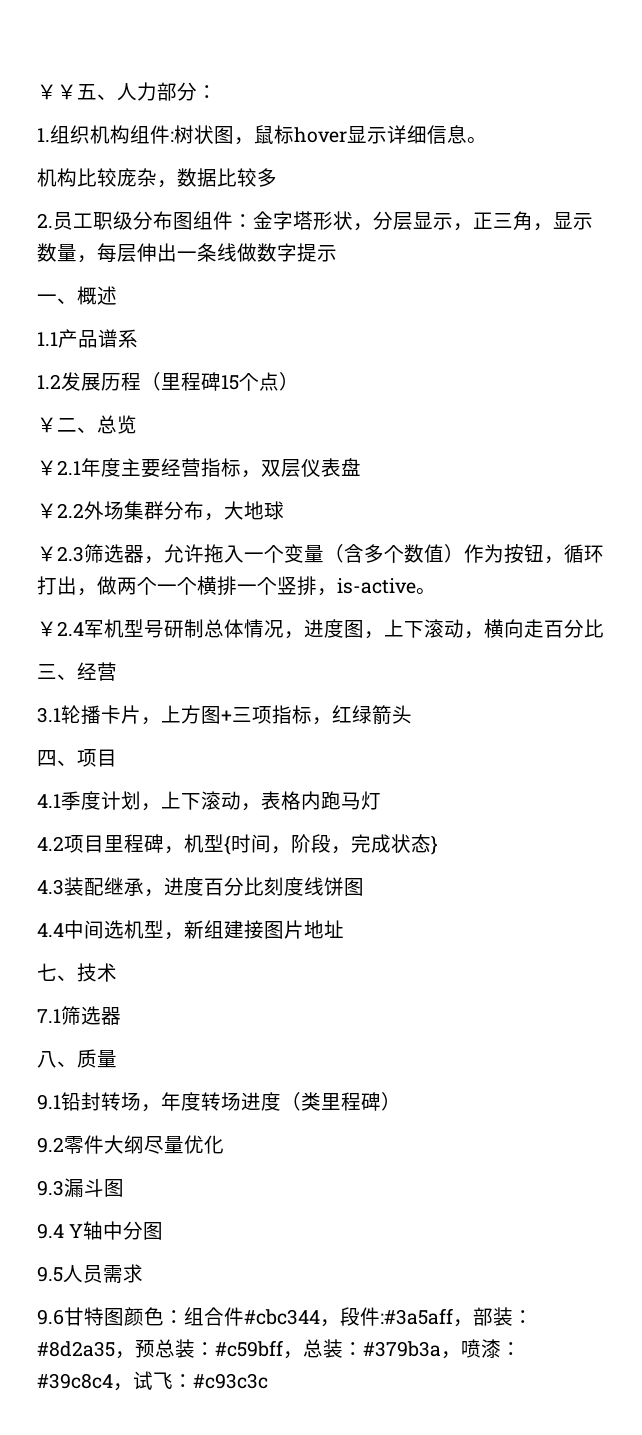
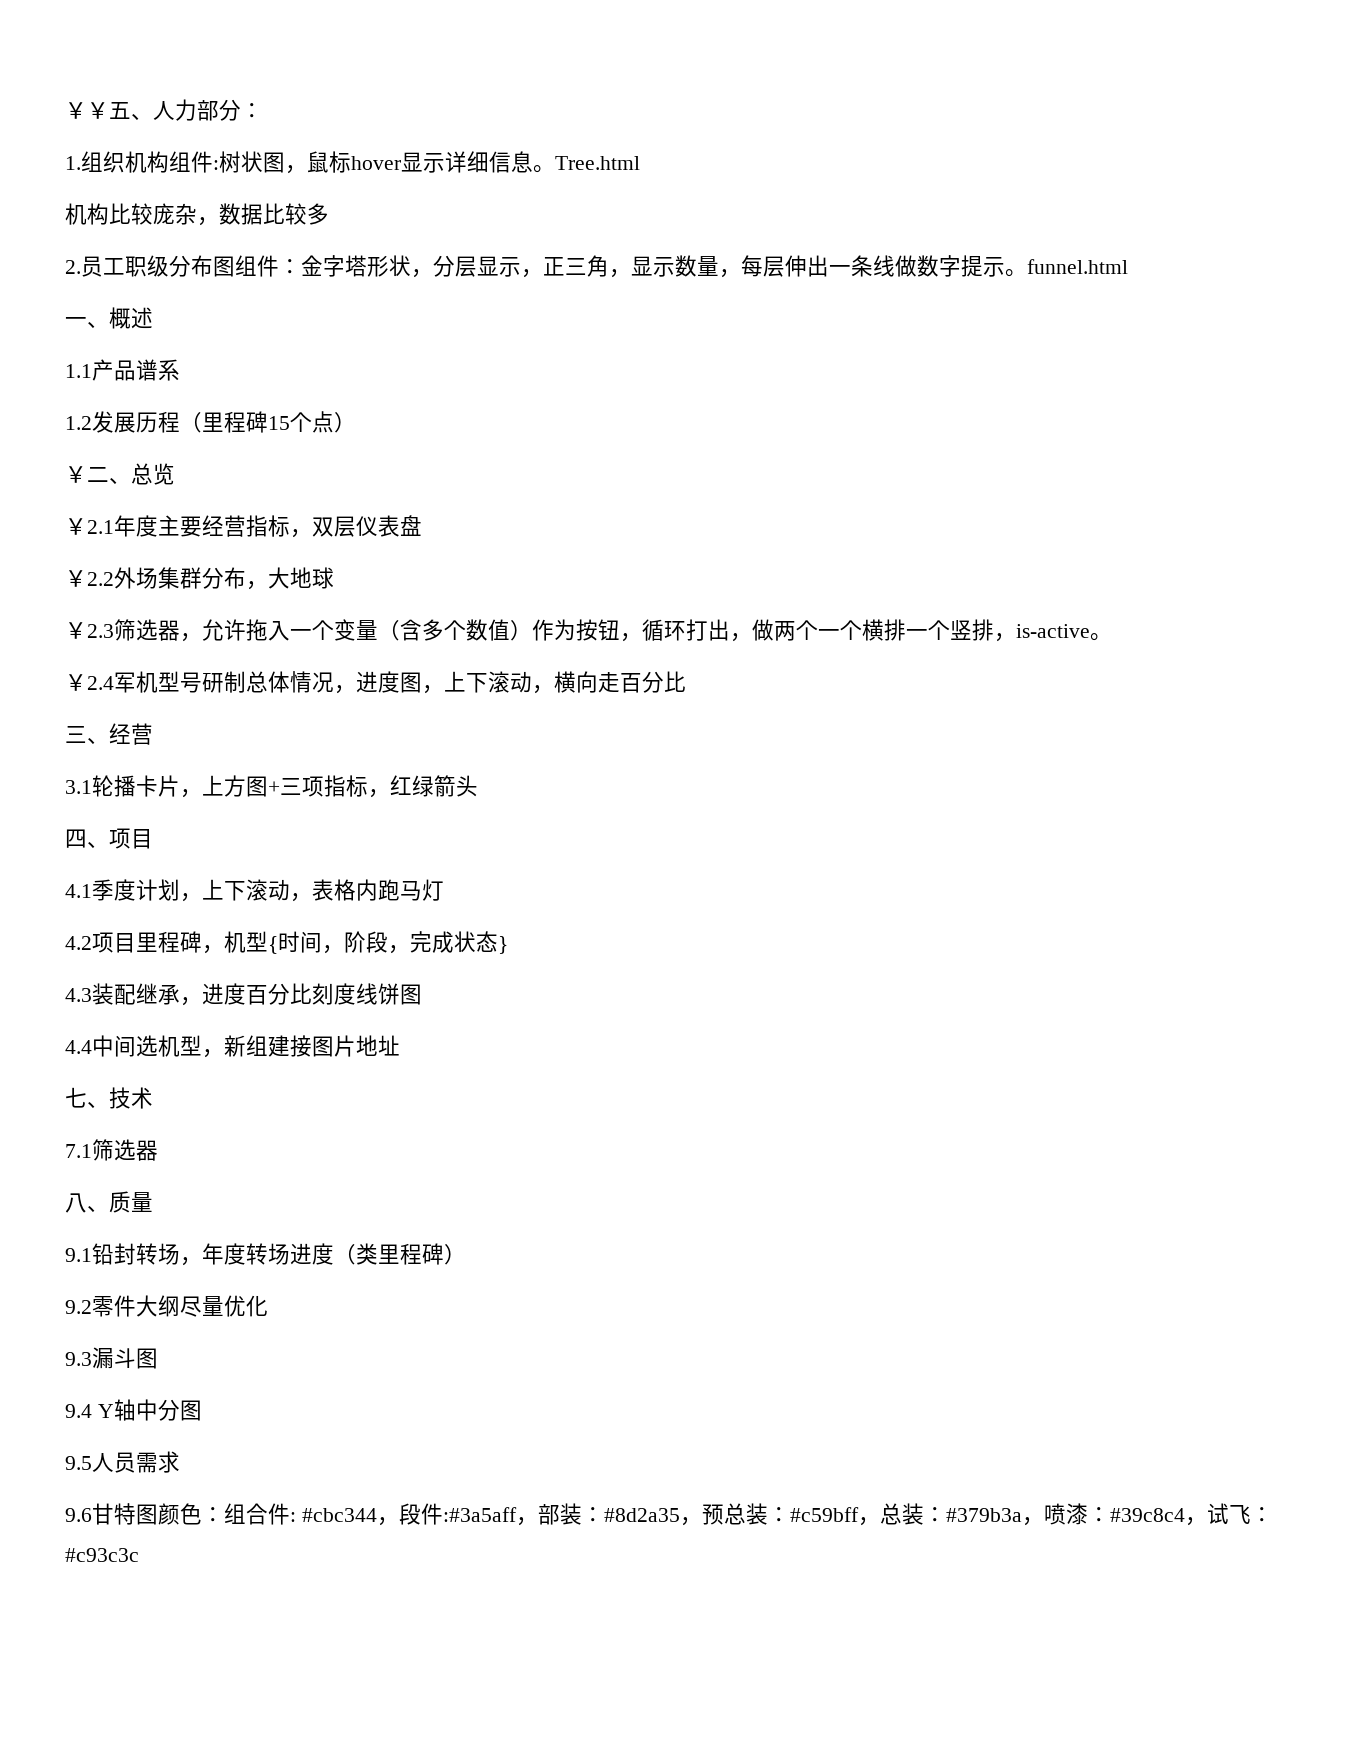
+ Tree.html
- 2.员工职级分布图组件：金字塔形状，分层显示，正三角，显示数量，每层伸出一条线做数字提示
+ 2.员工职级分布图组件：金字塔形状，分层显示，正三角，显示数量，每层伸出一条线做数字提示。funnel.html
- 9.6甘特图颜色：组合件#cbc344，段件:#3a5aff，部装：#8d2a35，预总装：#c59bff，总装：#379b3a，喷漆：#39c8c4，试飞：#c93c3c
+ 9.6甘特图颜色：组合件: #cbc344，段件:#3a5aff，部装：#8d2a35，预总装：#c59bff，总装：#379b3a，喷漆：#39c8c4，试飞：#c93c3c

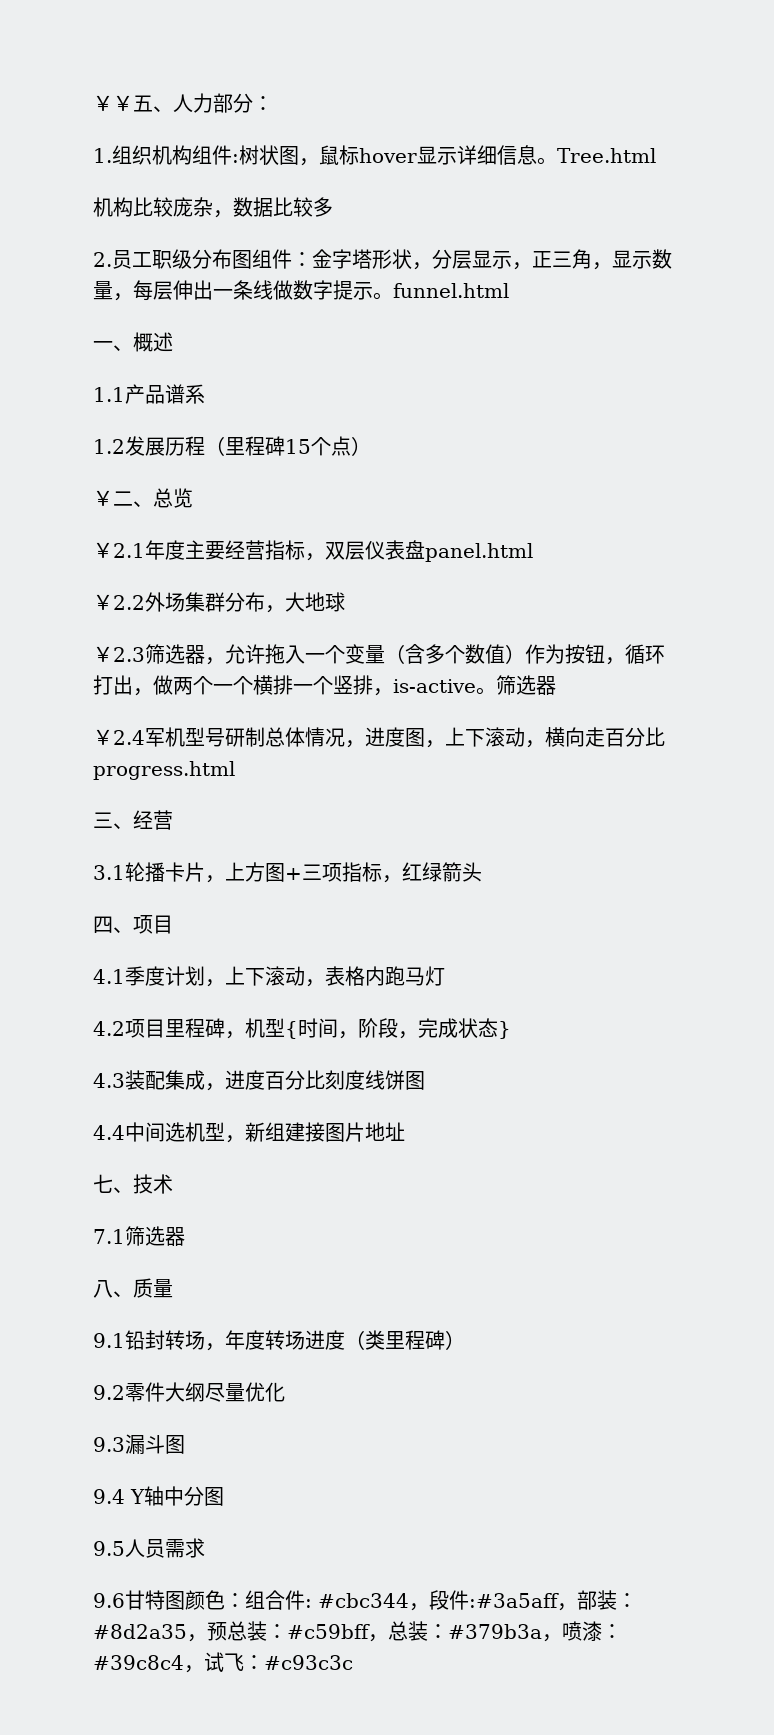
- ￥2.1年度主要经营指标，双层仪表盘
+ ￥2.1年度主要经营指标，双层仪表盘panel.html
- ￥2.3筛选器，允许拖入一个变量（含多个数值）作为按钮，循环打出，做两个一个横排一个竖排，is-active。
+ ￥2.3筛选器，允许拖入一个变量（含多个数值）作为按钮，循环打出，做两个一个横排一个竖排，is-active。筛选器
- ￥2.4军机型号研制总体情况，进度图，上下滚动，横向走百分比
+ ￥2.4军机型号研制总体情况，进度图，上下滚动，横向走百分比progress.html
- 4.3装配继承，进度百分比刻度线饼图
+ 4.3装配集成，进度百分比刻度线饼图

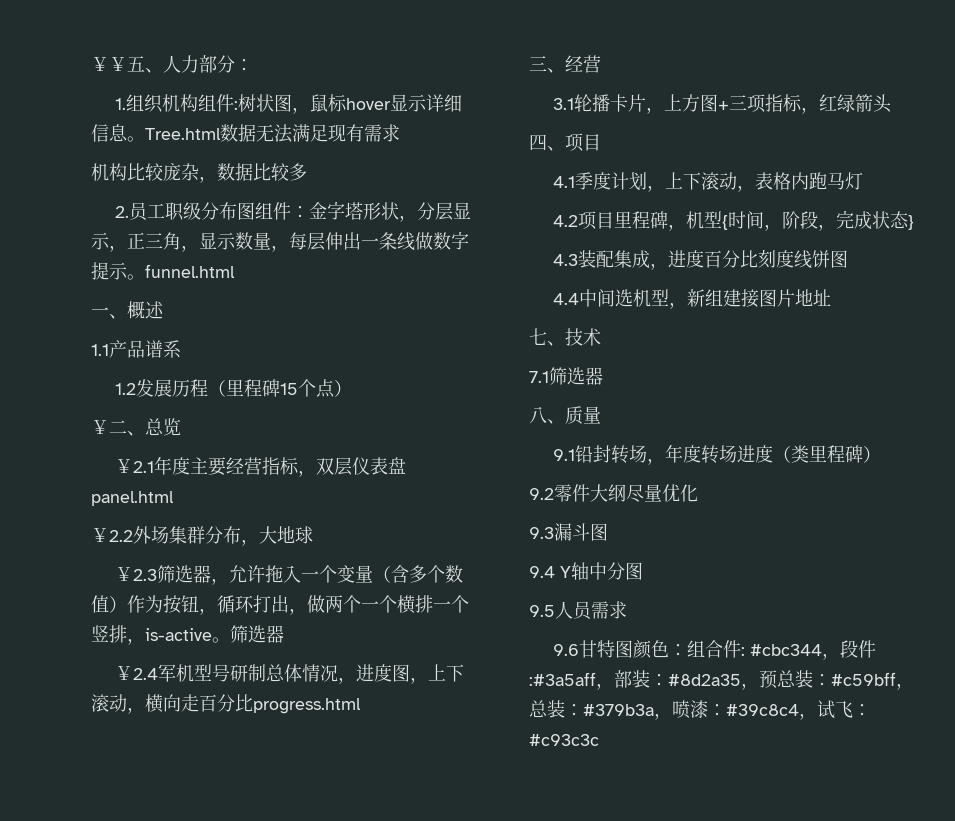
- Tree.html
+ Tree.html数据无法满足现有需求

